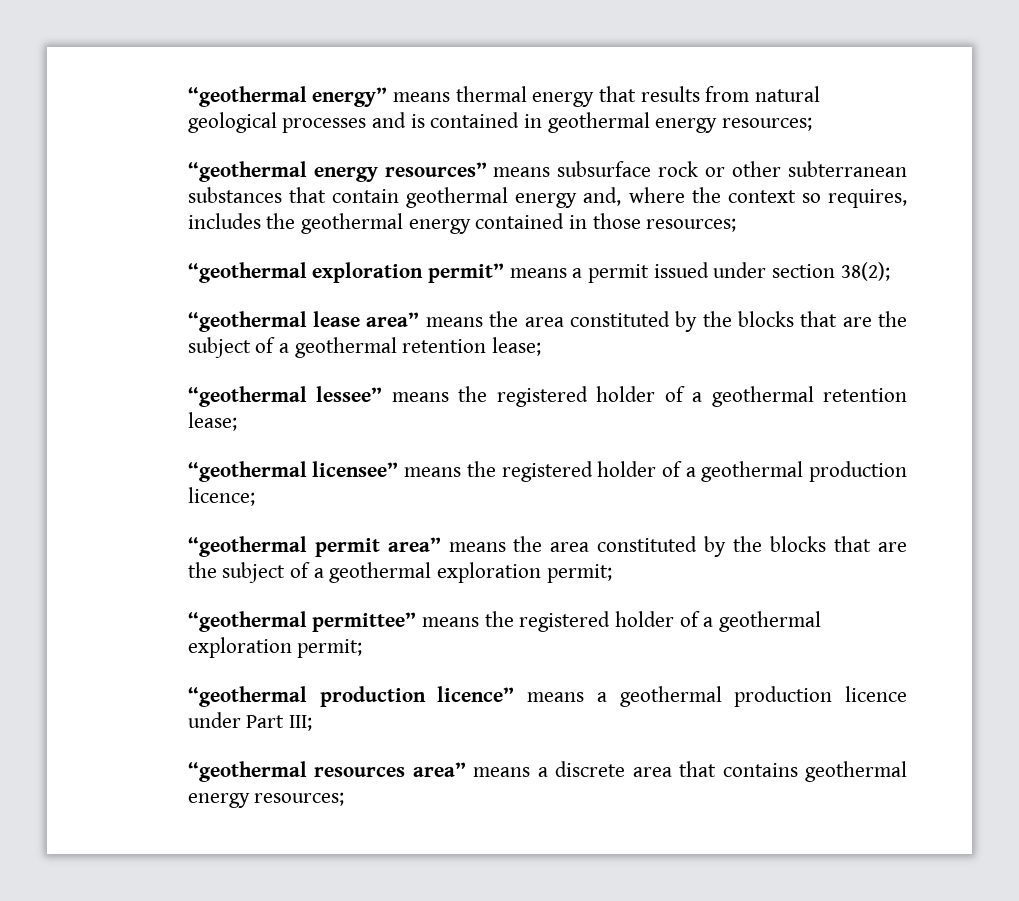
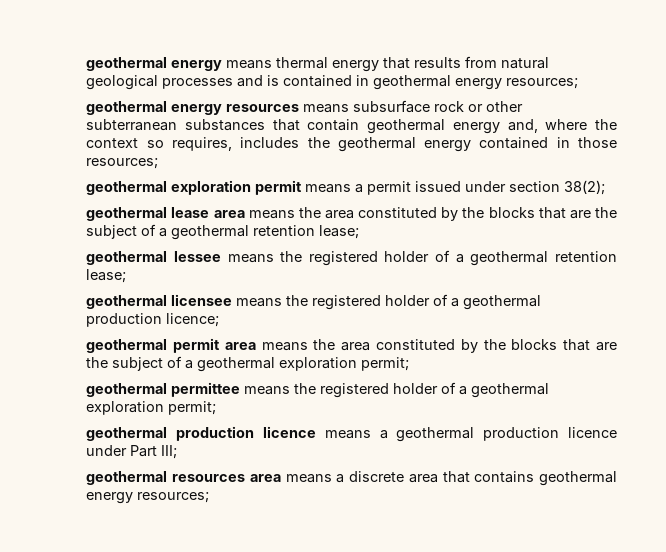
- “geothermal energy” means thermal energy that results from natural geological processes and is contained in geothermal energy resources;
+ geothermal energy means thermal energy that results from natural geological processes and is contained in geothermal energy resources;
- “geothermal energy resources” means subsurface rock or other subterranean substances that contain geothermal energy and, where the context so requires, includes the geothermal energy contained in those resources;
+ geothermal energy resources means subsurface rock or other subterranean substances that contain geothermal energy and, where the context so requires, includes the geothermal energy contained in those resources;
- “geothermal exploration permit” means a permit issued under section 38(2);
+ geothermal exploration permit means a permit issued under section 38(2);
- “geothermal lease area” means the area constituted by the blocks that are the subject of a geothermal retention lease;
+ geothermal lease area means the area constituted by the blocks that are the subject of a geothermal retention lease;
- “geothermal lessee” means the registered holder of a geothermal retention lease;
+ geothermal lessee means the registered holder of a geothermal retention lease;
- “geothermal licensee” means the registered holder of a geothermal production licence;
+ geothermal licensee means the registered holder of a geothermal production licence;
- “geothermal permit area” means the area constituted by the blocks that are the subject of a geothermal exploration permit;
+ geothermal permit area means the area constituted by the blocks that are the subject of a geothermal exploration permit;
- “geothermal permittee” means the registered holder of a geothermal exploration permit;
+ geothermal permittee means the registered holder of a geothermal exploration permit;
- “geothermal production licence” means a geothermal production licence under Part III;
+ geothermal production licence means a geothermal production licence under Part III;
- “geothermal resources area” means a discrete area that contains geothermal energy resources;
+ geothermal resources area means a discrete area that contains geothermal energy resources;

